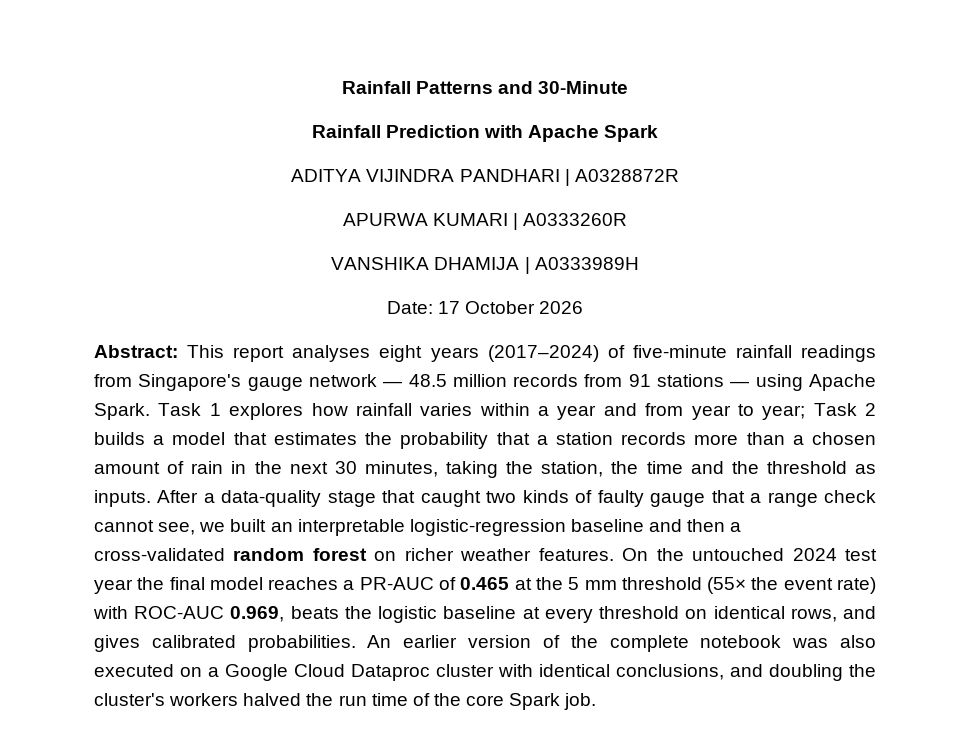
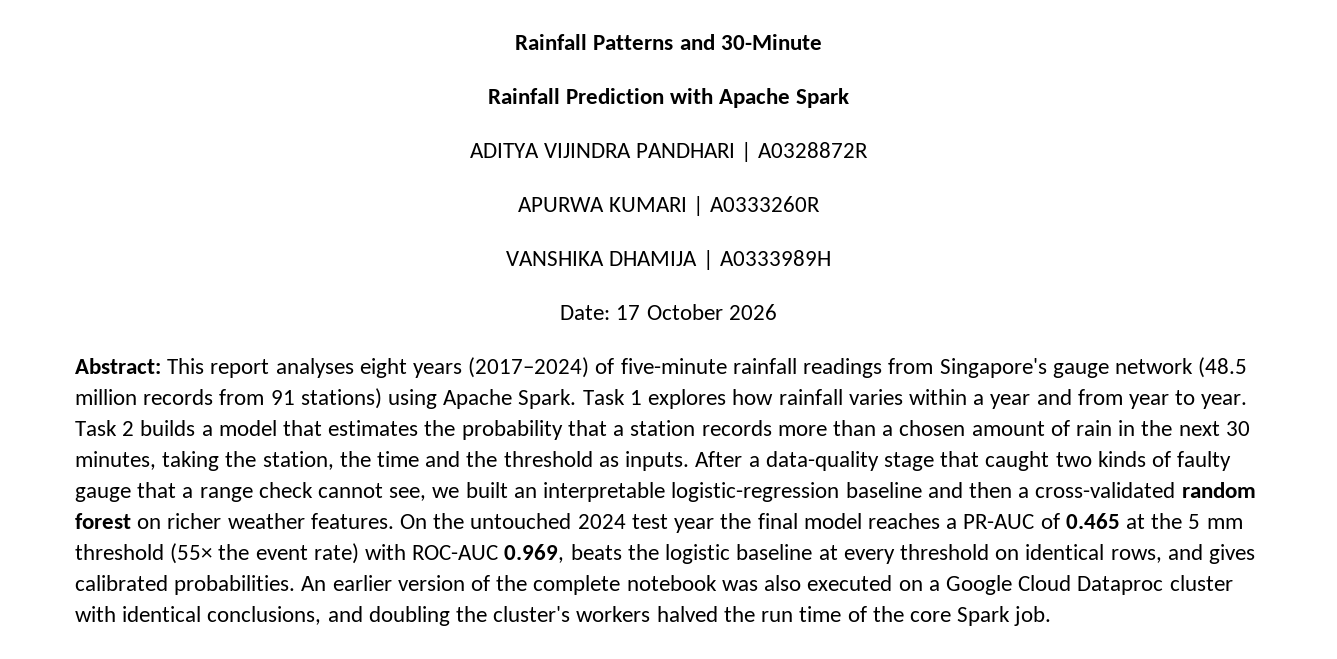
- Abstract: This report analyses eight years (2017–2024) of five-minute rainfall readings from Singapore's gauge network — 48.5 million records from 91 stations — using Apache Spark.
+ Abstract: This report analyses eight years (2017–2024) of five-minute rainfall readings from Singapore's gauge network (48.5 million records from 91 stations) using Apache Spark.
- Task 1 explores how rainfall varies within a year and from year to year; Task 2 builds a model that estimates the probability that a station records more than a chosen amount of rain in the next 30 minutes, taking the station, the time and the threshold as inputs.
+ Task 1 explores how rainfall varies within a year and from year to year. Task 2 builds a model that estimates the probability that a station records more than a chosen amount of rain in the next 30 minutes, taking the station, the time and the threshold as inputs.

